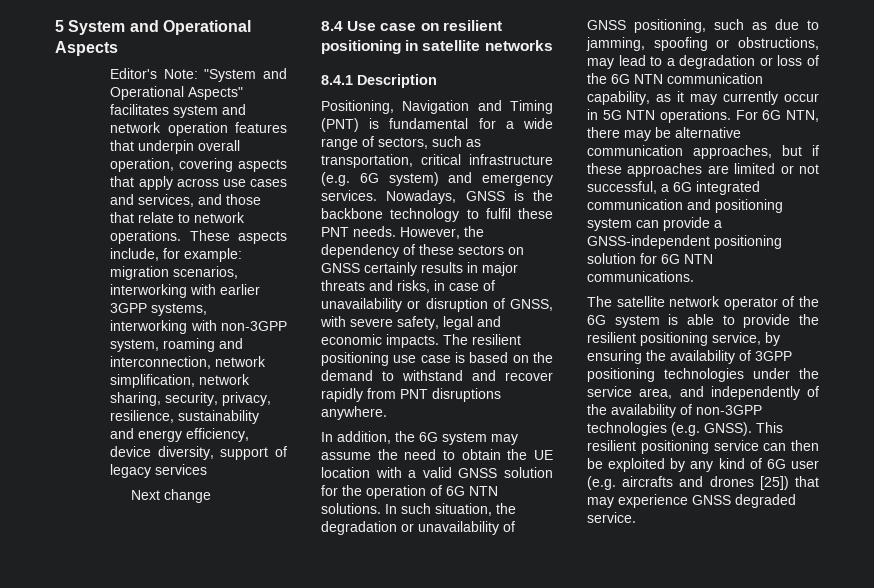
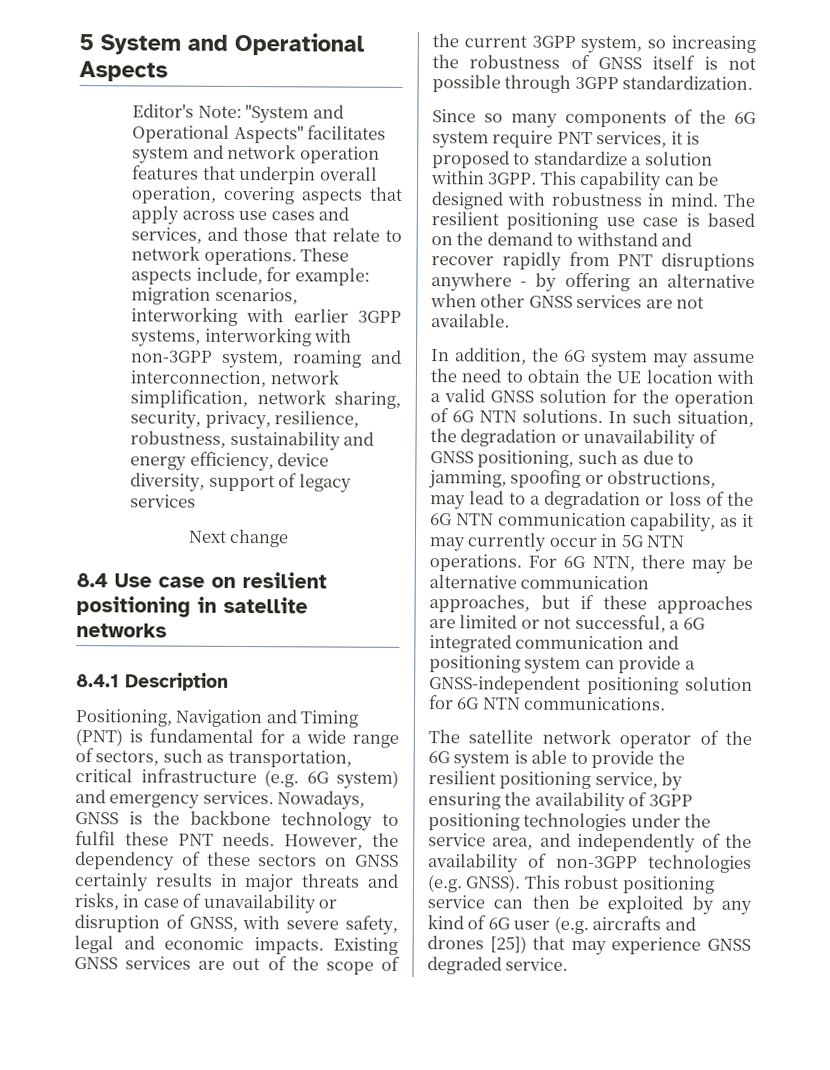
- These aspects include, for example: migration scenarios, interworking with earlier 3GPP systems, interworking with non-3GPP system, roaming and interconnection, network simplification, network sharing, security, privacy, resilience, sustainability and energy efficiency, device diversity, support of legacy services
+ These aspects include, for example: migration scenarios, interworking with earlier 3GPP systems, interworking with non-3GPP system, roaming and interconnection, network simplification, network sharing, security, privacy, resilience, robustness, sustainability and energy efficiency, device diversity, support of legacy services
+ Existing GNSS services are out of the scope of the current 3GPP system, so increasing the robustness of GNSS itself is not possible through 3GPP standardization.
+ Since so many components of the 6G system require PNT services, it is proposed to standardize a solution within 3GPP. This capability can be designed with robustness in mind.
- The resilient positioning use case is based on the demand to withstand and recover rapidly from PNT disruptions anywhere.
+ The resilient positioning use case is based on the demand to withstand and recover rapidly from PNT disruptions anywhere - by offering an alternative when other GNSS services are not available.
- This resilient positioning service can then be exploited by any kind of 6G user (e.g. aircrafts and drones [25]) that may experience GNSS degraded service.
+ This robust positioning service can then be exploited by any kind of 6G user (e.g. aircrafts and drones [25]) that may experience GNSS degraded service.

